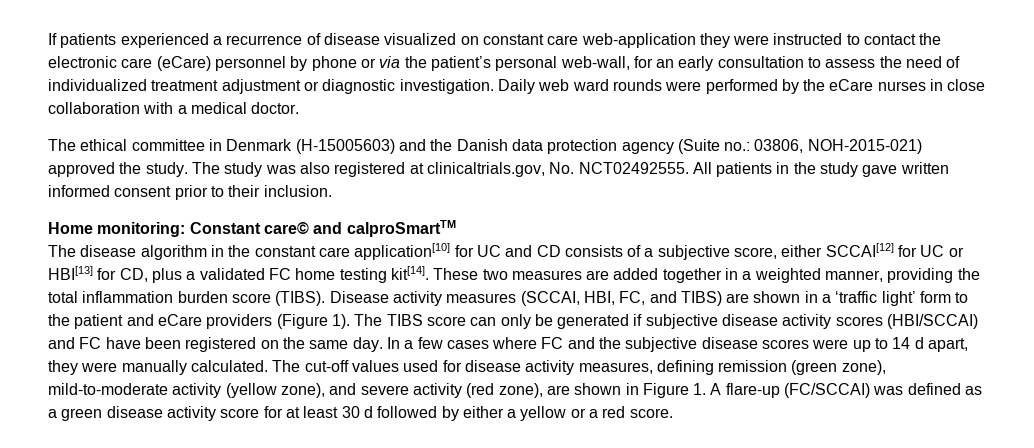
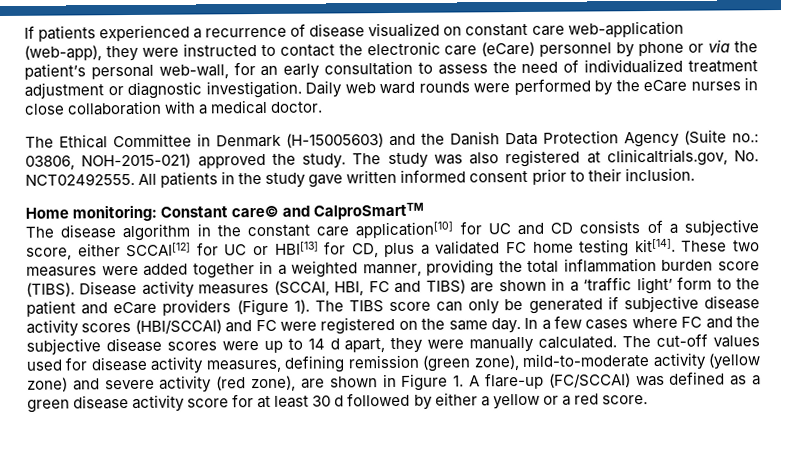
- If patients experienced a recurrence of disease visualized on constant care web-application they were instructed to contact the electronic care (eCare) personnel by phone or via the patient’s personal web-wall, for an early consultation to assess the need of individualized treatment adjustment or diagnostic investigation.
+ If patients experienced a recurrence of disease visualized on constant care web-application (web-app), they were instructed to contact the electronic care (eCare) personnel by phone or via the patient’s personal web-wall, for an early consultation to assess the need of individualized treatment adjustment or diagnostic investigation.
- The ethical committee in Denmark (H-15005603) and the Danish data protection agency (Suite no.: 03806, NOH-2015-021) approved the study.
+ The Ethical Committee in Denmark (H-15005603) and the Danish Data Protection Agency (Suite no.: 03806, NOH-2015-021) approved the study.
- Home monitoring: Constant care© and calproSmartTM
+ Home monitoring: Constant care© and CalproSmartTM
- These two measures are added together in a weighted manner, providing the total inflammation burden score (TIBS).
+ These two measures were added together in a weighted manner, providing the total inflammation burden score (TIBS).
- Disease activity measures (SCCAI, HBI, FC, and TIBS) are shown in a ‘traffic light’ form to the patient and eCare providers (Figure 1).
+ Disease activity measures (SCCAI, HBI, FC and TIBS) are shown in a ‘traffic light’ form to the patient and eCare providers (Figure 1).
- The TIBS score can only be generated if subjective disease activity scores (HBI/SCCAI) and FC have been registered on the same day.
+ The TIBS score can only be generated if subjective disease activity scores (HBI/SCCAI) and FC were registered on the same day.
- The cut-off values used for disease activity measures, defining remission (green zone), mild-to-moderate activity (yellow zone), and severe activity (red zone), are shown in Figure 1. A flare-up (FC/SCCAI) was defined as a green disease activity score for at least 30 d followed by either a yellow or a red score.
+ The cut-off values used for disease activity measures, defining remission (green zone), mild-to-moderate activity (yellow zone) and severe activity (red zone), are shown in Figure 1. A flare-up (FC/SCCAI) was defined as a green disease activity score for at least 30 d followed by either a yellow or a red score.

